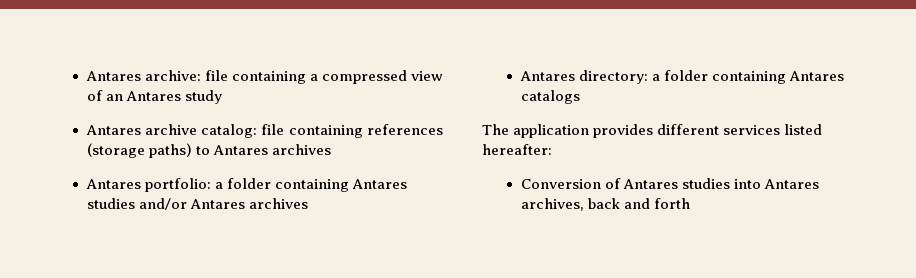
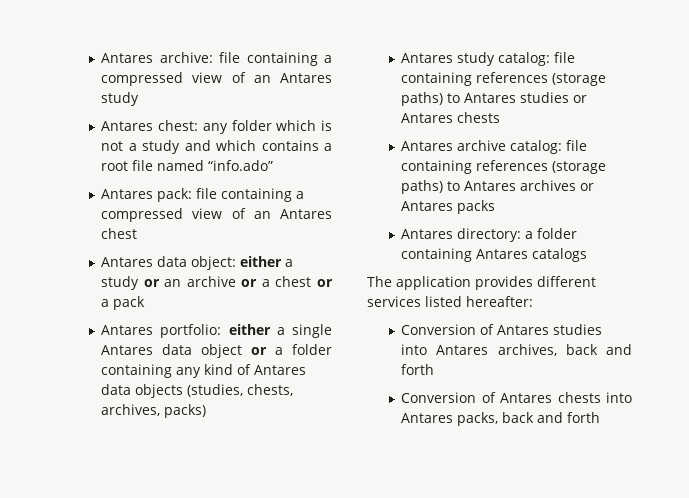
+ Antares chest: any folder which is not a study and which contains a root file named “info.ado”
+ Antares pack: file containing a compressed view of an Antares chest
+ Antares data object: either a study or an archive or a chest or a pack
+ Antares portfolio: either a single Antares data object or a folder containing any kind of Antares data objects (studies, chests, archives, packs)
+ Antares study catalog: file containing references (storage paths) to Antares studies or Antares chests
- Antares archive catalog: file containing references (storage paths) to Antares archives
- Antares portfolio: a folder containing Antares studies and/or Antares archives
+ Antares archive catalog: file containing references (storage paths) to Antares archives or Antares packs
+ Conversion of Antares chests into Antares packs, back and forth

